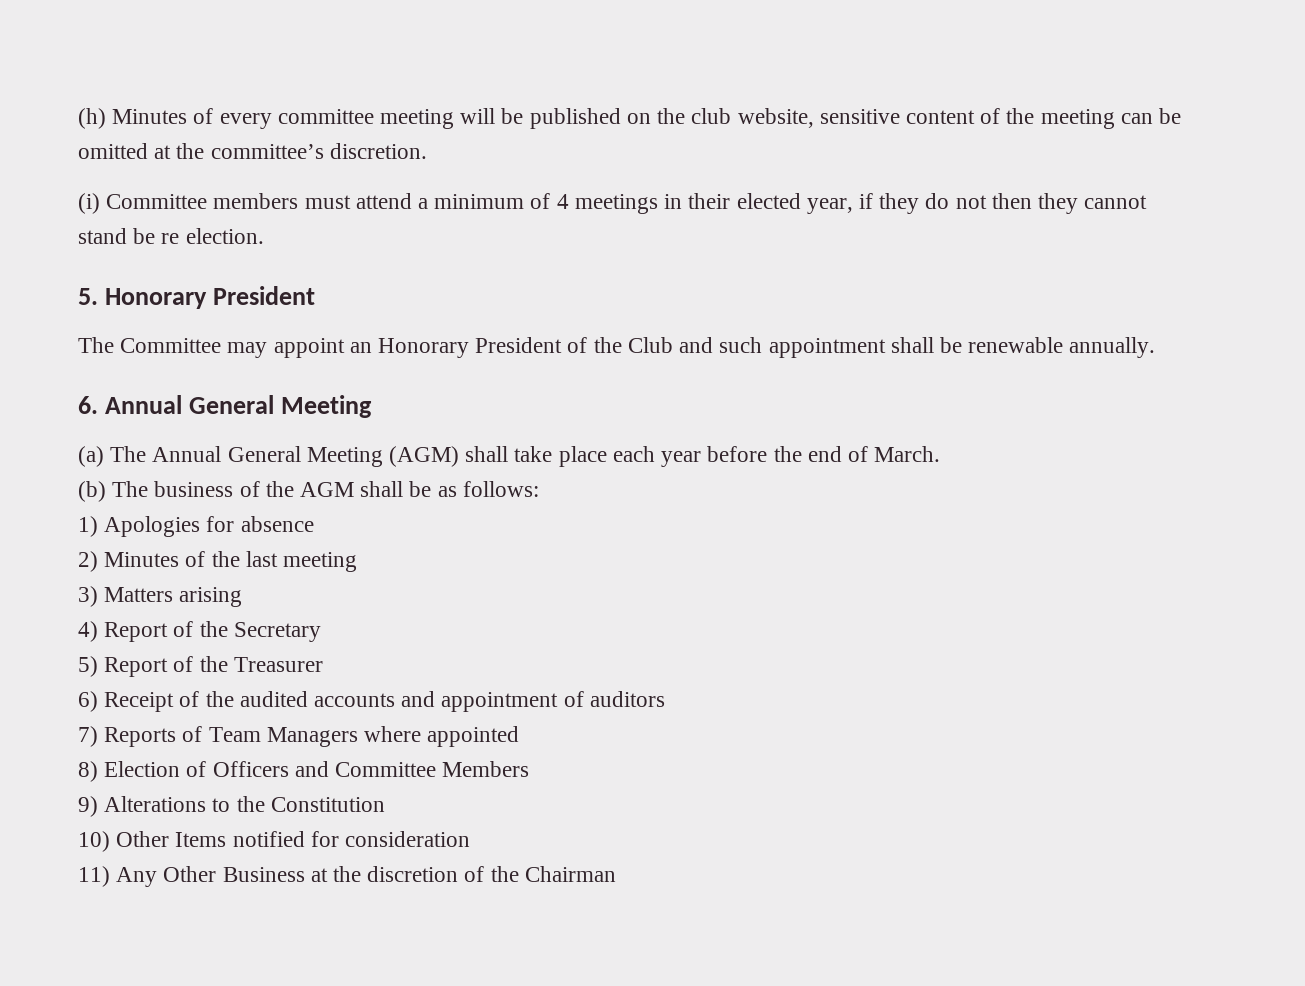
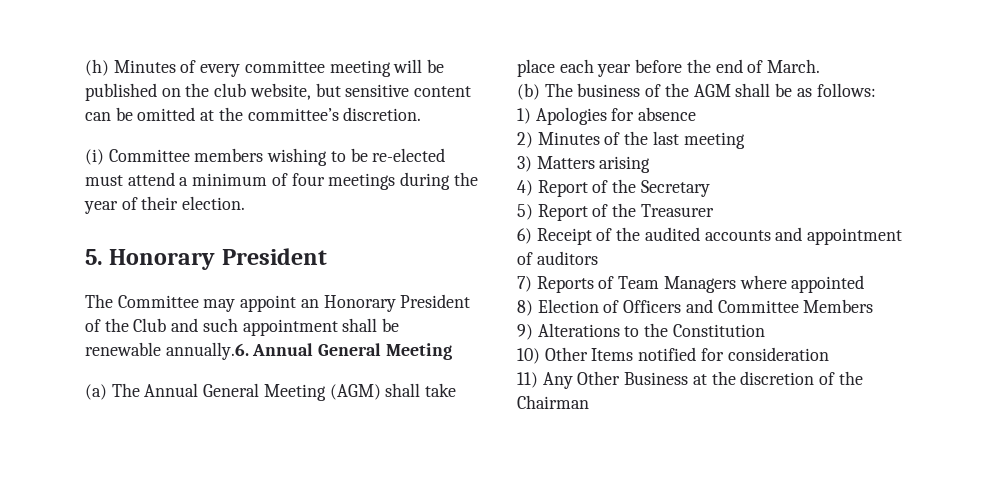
- (h) Minutes of every committee meeting will be published on the club website, sensitive content of the meeting can be omitted at the committee’s discretion.
+ (h) Minutes of every committee meeting will be published on the club website, but sensitive content can be omitted at the committee’s discretion.
- (i) Committee members must attend a minimum of 4 meetings in their elected year, if they do not then they cannot stand be re election.
+ (i) Committee members wishing to be re-elected must attend a minimum of four meetings during the year of their election.
- The Committee may appoint an Honorary President of the Club and such appointment shall be renewable annually.
- 6. Annual General Meeting
+ The Committee may appoint an Honorary President of the Club and such appointment shall be renewable annually.6. Annual General Meeting

